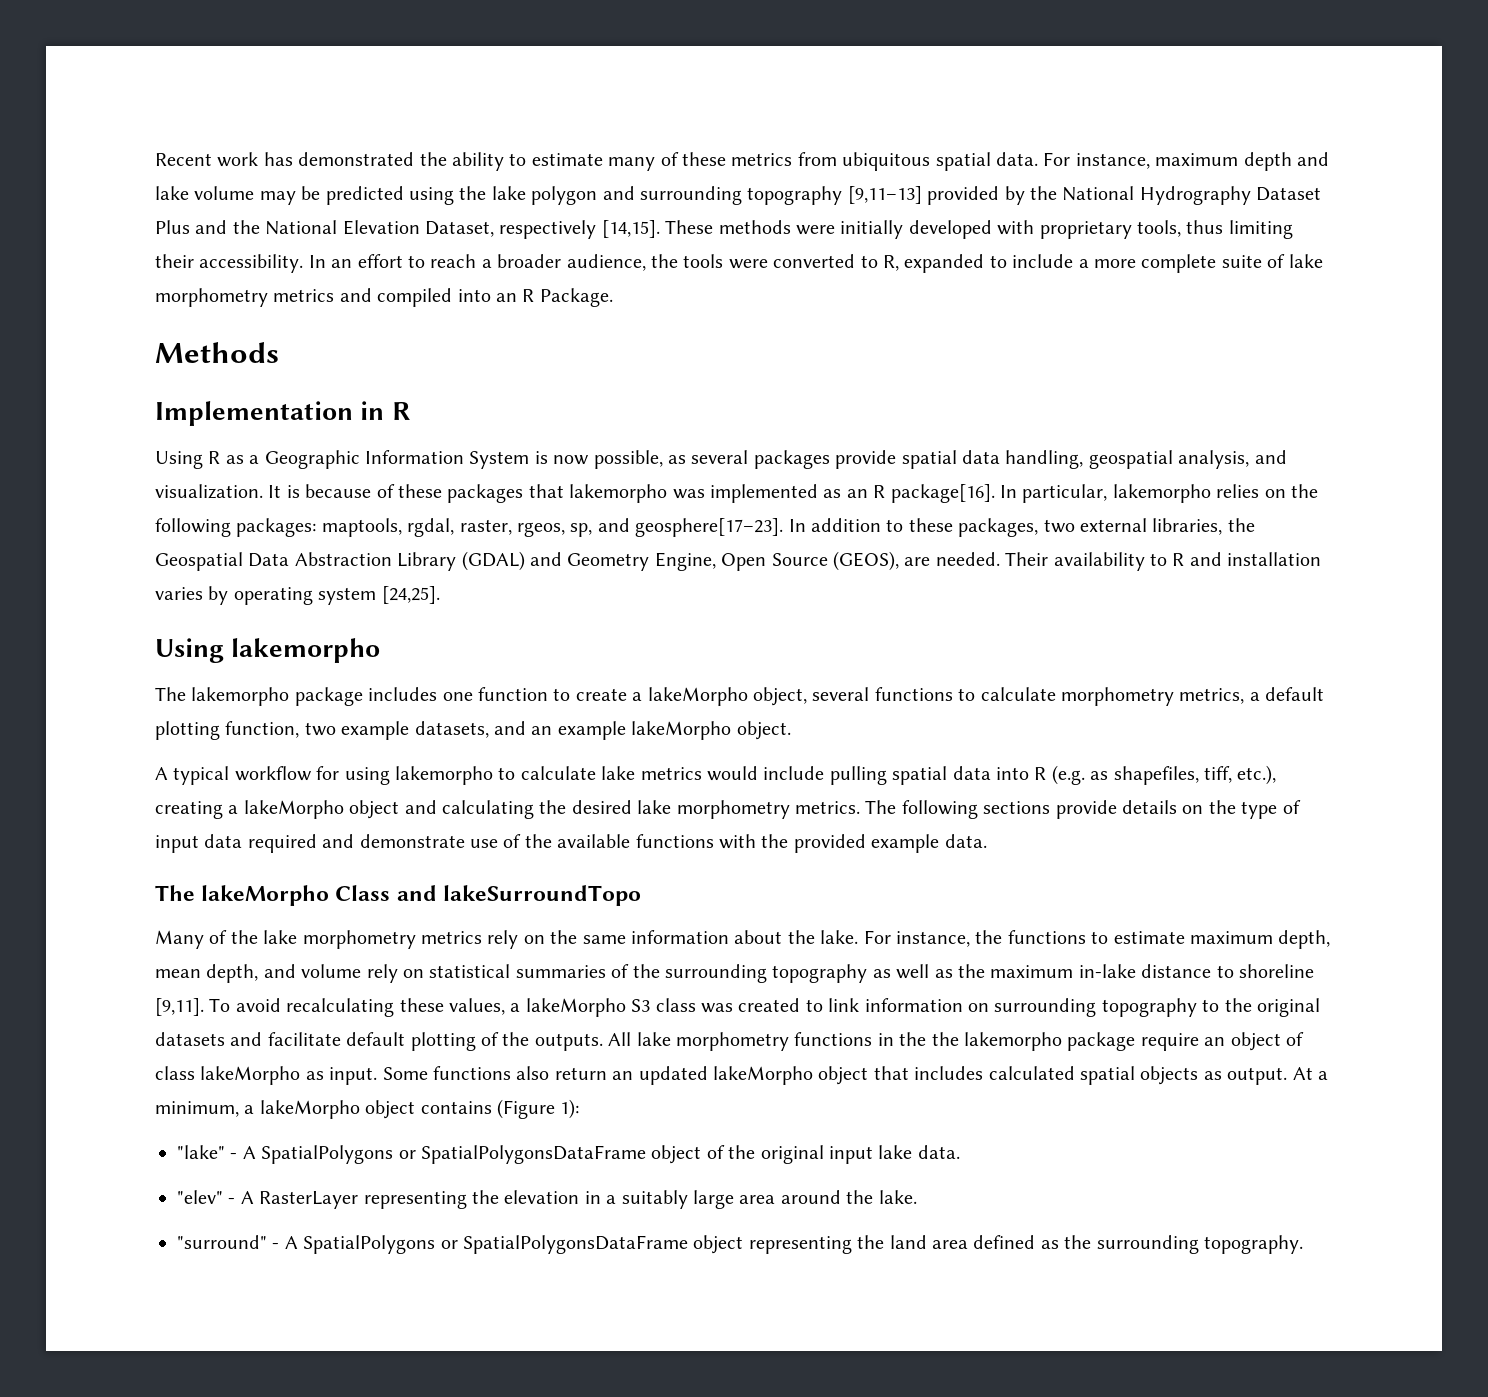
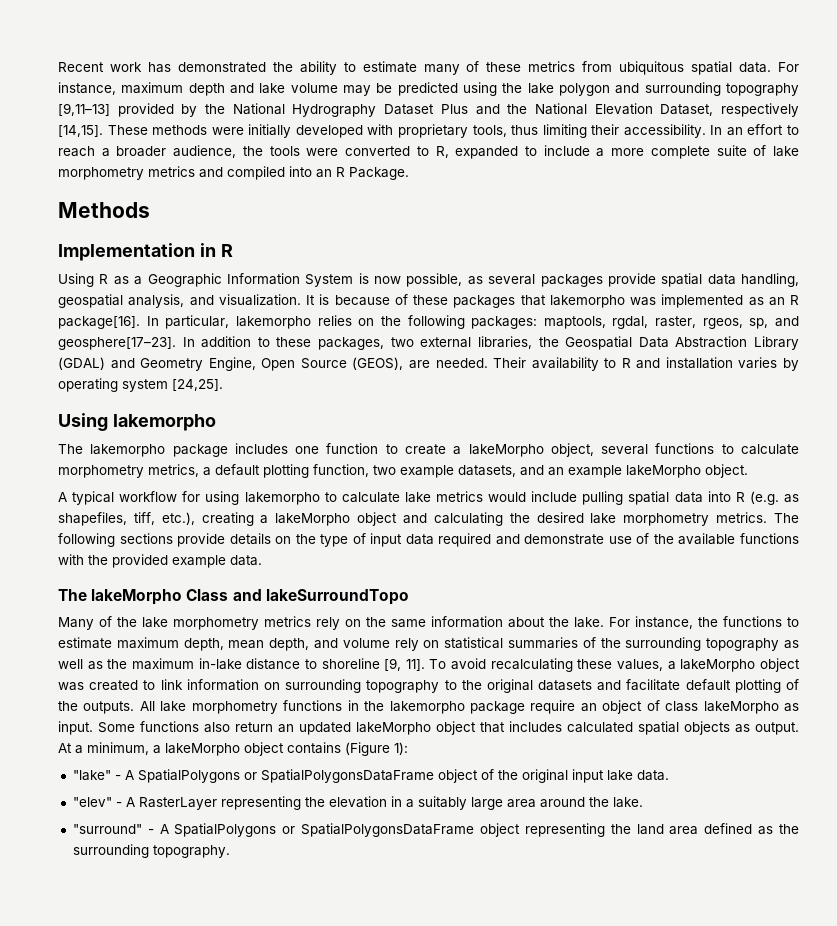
- For instance, the functions to estimate maximum depth, mean depth, and volume rely on statistical summaries of the surrounding topography as well as the maximum in-lake distance to shoreline [9,11].
+ For instance, the functions to estimate maximum depth, mean depth, and volume rely on statistical summaries of the surrounding topography as well as the maximum in-lake distance to shoreline [9, 11].
- To avoid recalculating these values, a lakeMorpho S3 class was created to link information on surrounding topography to the original datasets and facilitate default plotting of the outputs.
+ To avoid recalculating these values, a lakeMorpho object was created to link information on surrounding topography to the original datasets and facilitate default plotting of the outputs.
- All lake morphometry functions in the the lakemorpho package require an object of class lakeMorpho as input.
+ All lake morphometry functions in the lakemorpho package require an object of class lakeMorpho as input.

